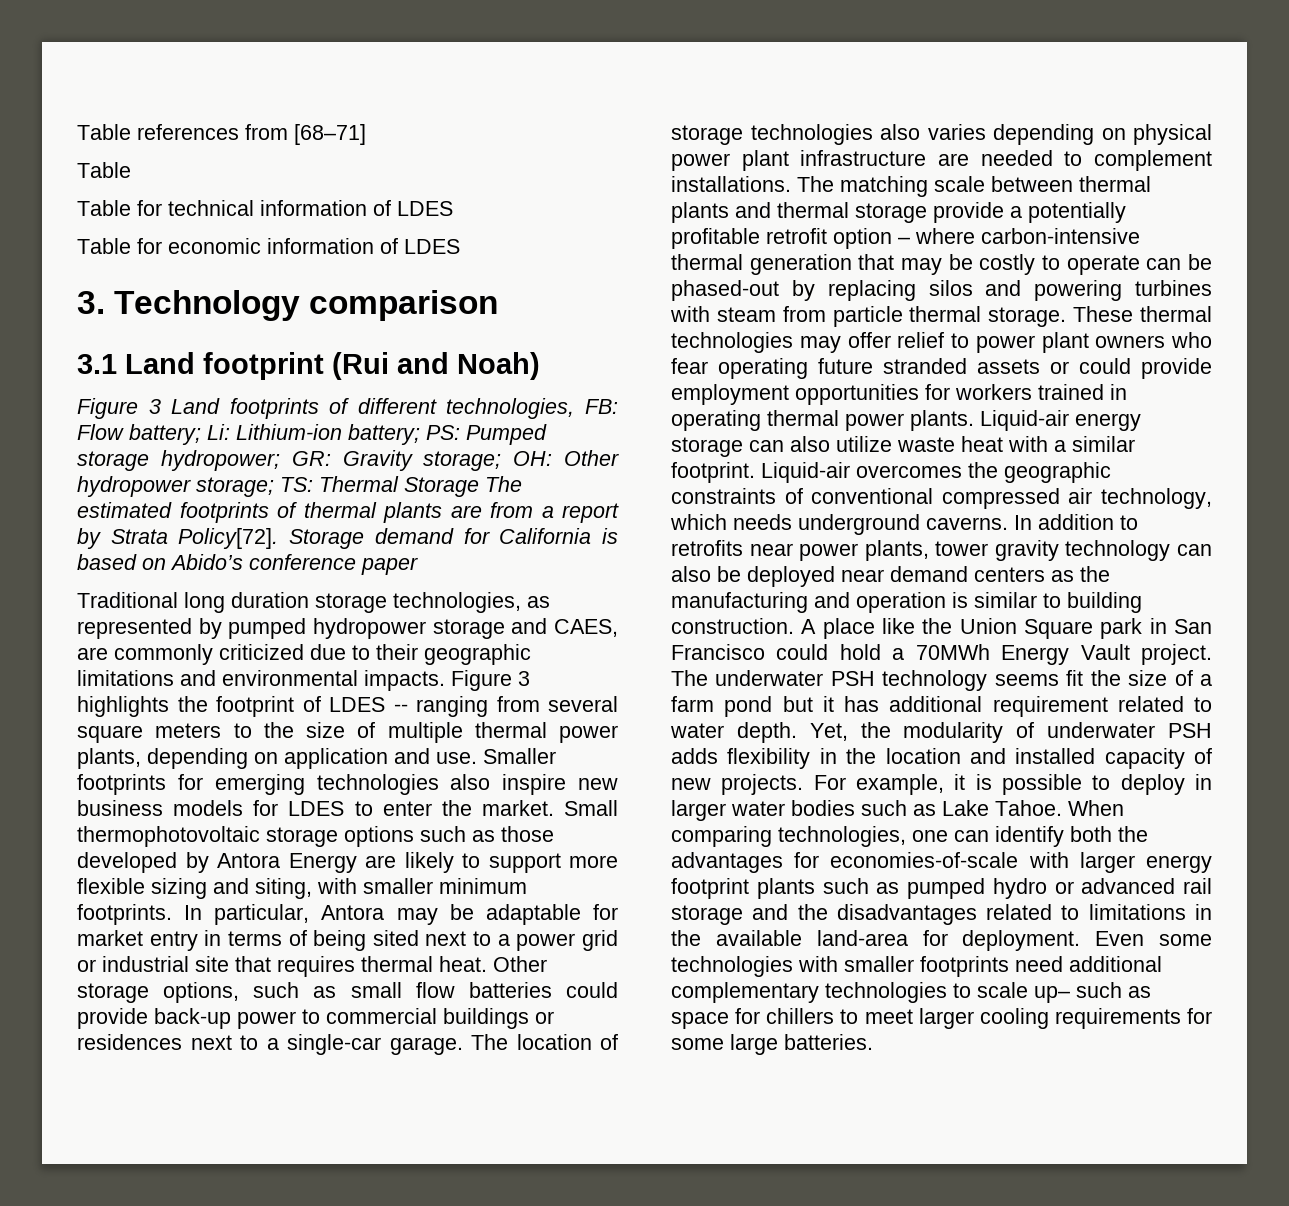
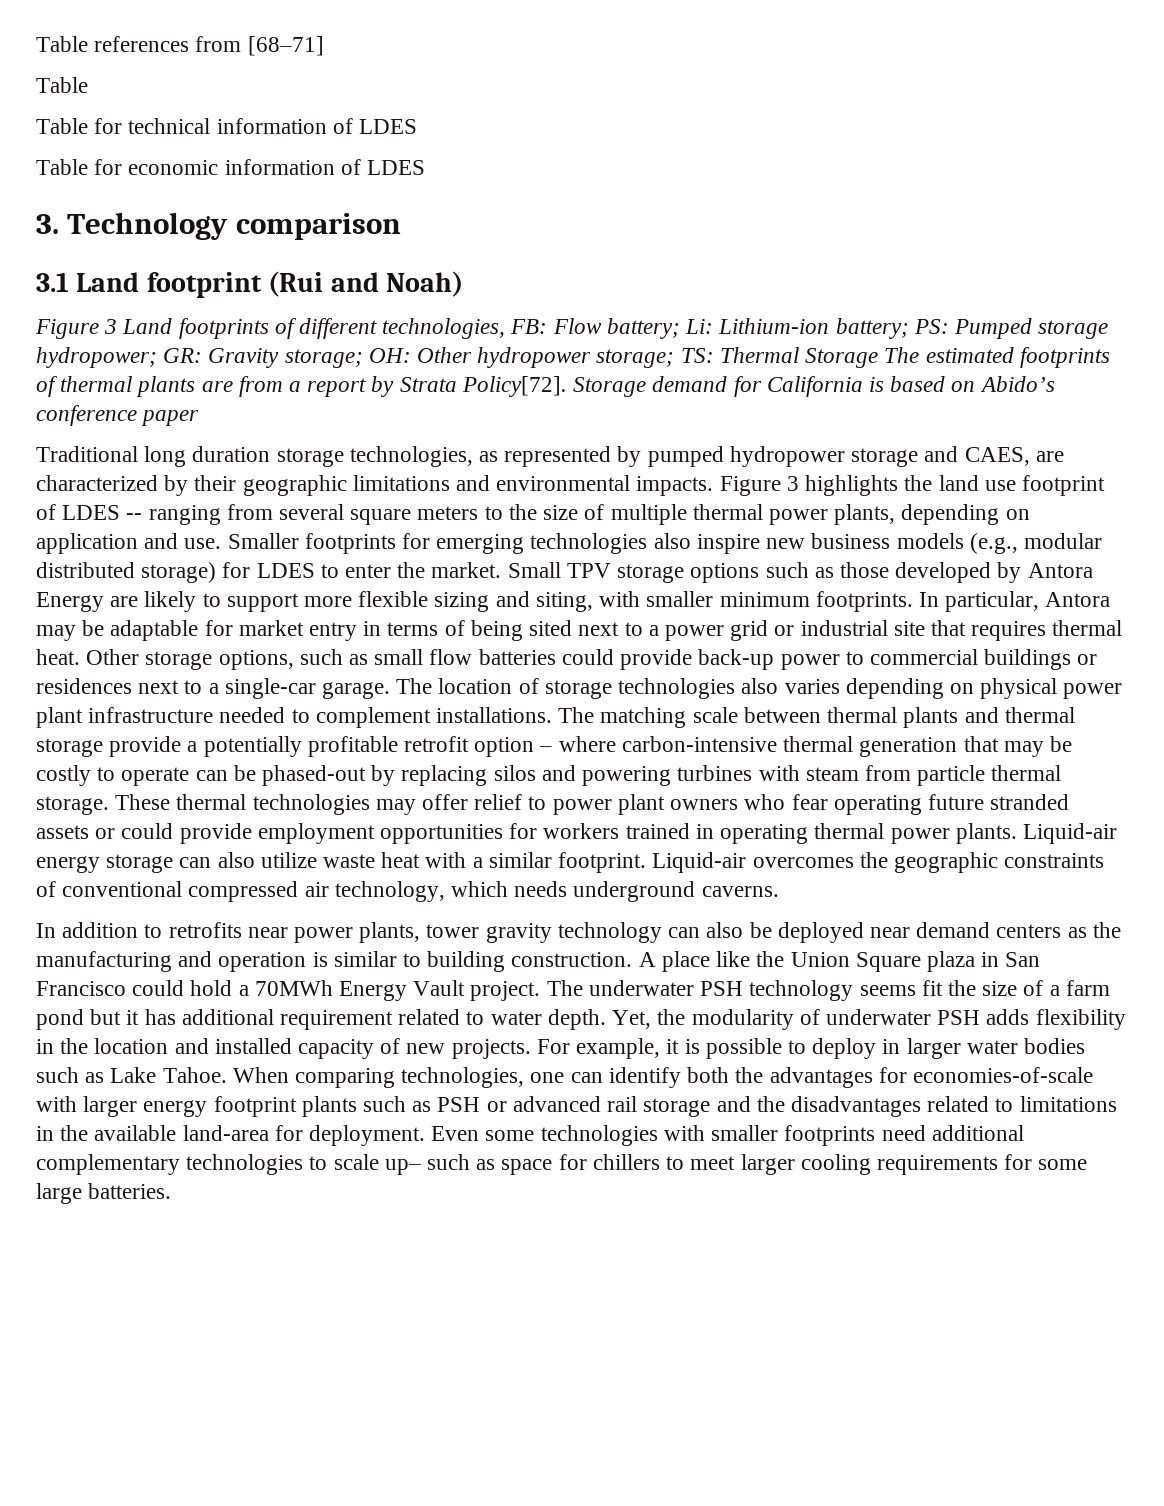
- Traditional long duration storage technologies, as represented by pumped hydropower storage and CAES, are commonly criticized due to their geographic limitations and environmental impacts.
+ Traditional long duration storage technologies, as represented by pumped hydropower storage and CAES, are characterized by their geographic limitations and environmental impacts.
- Figure 3 highlights the footprint of LDES -- ranging from several square meters to the size of multiple thermal power plants, depending on application and use.
+ Figure 3 highlights the land use footprint of LDES -- ranging from several square meters to the size of multiple thermal power plants, depending on application and use.
- Smaller footprints for emerging technologies also inspire new business models for LDES to enter the market.
+ Smaller footprints for emerging technologies also inspire new business models (e.g., modular distributed storage) for LDES to enter the market.
- Small thermophotovoltaic storage options such as those developed by Antora Energy are likely to support more flexible sizing and siting, with smaller minimum footprints.
+ Small TPV storage options such as those developed by Antora Energy are likely to support more flexible sizing and siting, with smaller minimum footprints.
- The location of storage technologies also varies depending on physical power plant infrastructure are needed to complement installations.
+ The location of storage technologies also varies depending on physical power plant infrastructure needed to complement installations.
- Liquid-air overcomes the geographic constraints of conventional compressed air technology, which needs underground caverns. In addition to retrofits near power plants, tower gravity technology can also be deployed near demand centers as the manufacturing and operation is similar to building construction.
+ Liquid-air overcomes the geographic constraints of conventional compressed air technology, which needs underground caverns.
+ In addition to retrofits near power plants, tower gravity technology can also be deployed near demand centers as the manufacturing and operation is similar to building construction.
- A place like the Union Square park in San Francisco could hold a 70MWh Energy Vault project.
+ A place like the Union Square plaza in San Francisco could hold a 70MWh Energy Vault project.
- When comparing technologies, one can identify both the advantages for economies-of-scale with larger energy footprint plants such as pumped hydro or advanced rail storage and the disadvantages related to limitations in the available land-area for deployment.
+ When comparing technologies, one can identify both the advantages for economies-of-scale with larger energy footprint plants such as PSH or advanced rail storage and the disadvantages related to limitations in the available land-area for deployment.

